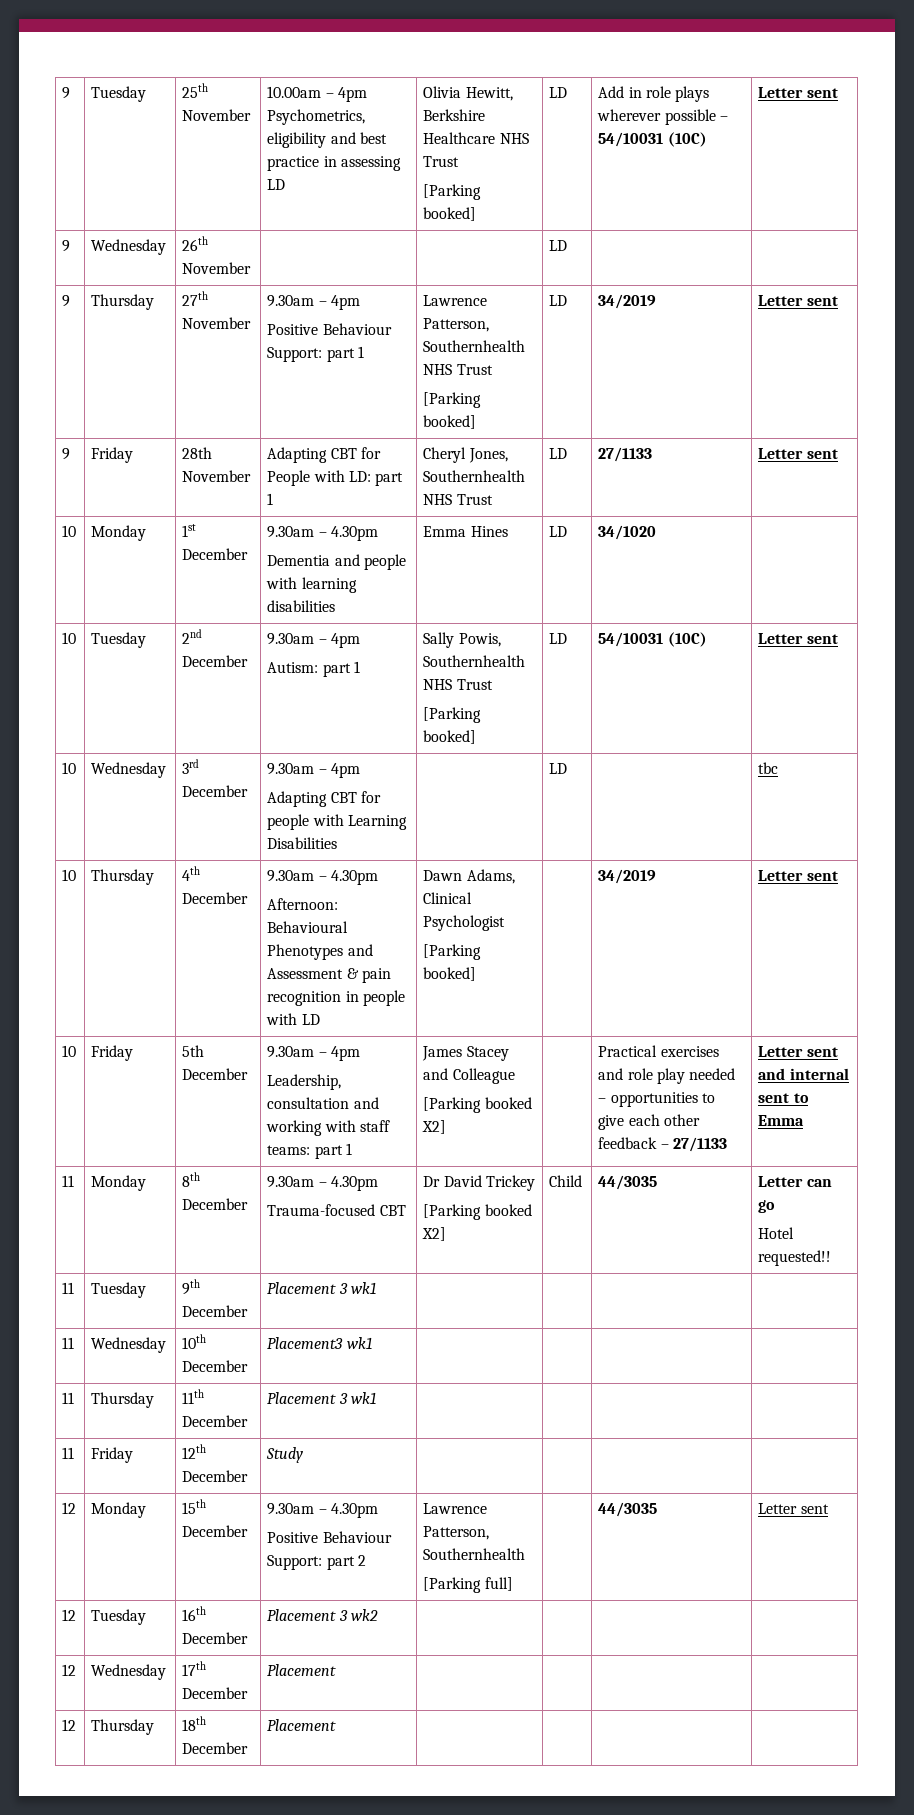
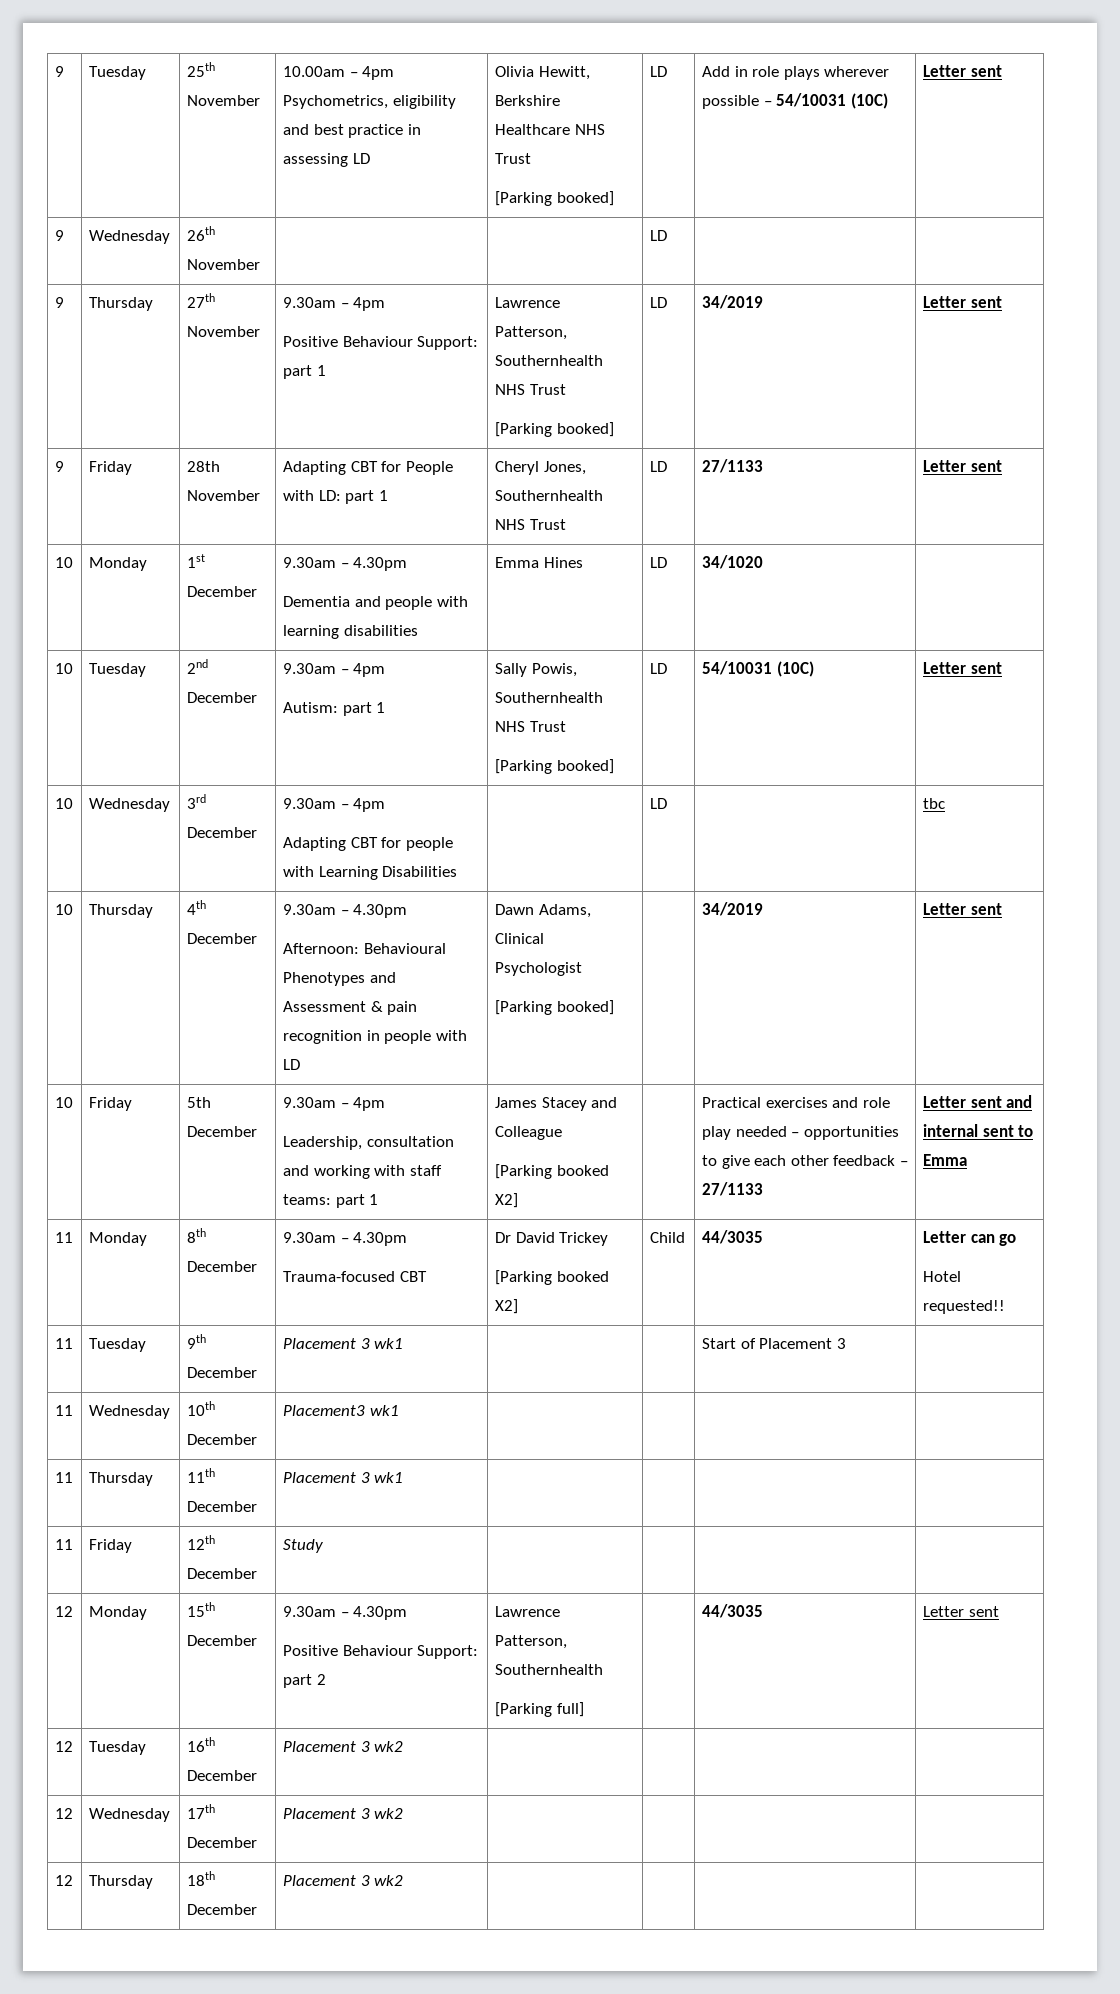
- 11 | Tuesday | 9th December | Placement 3 wk1 | | | |
+ 11 | Tuesday | 9th December | Placement 3 wk1 | | | Start of Placement 3 |
- 12 | Wednesday | 17th December | Placement | | | |
+ 12 | Wednesday | 17th December | Placement 3 wk2 | | | |
- 12 | Thursday | 18th December | Placement | | | |
+ 12 | Thursday | 18th December | Placement 3 wk2 | | | |

